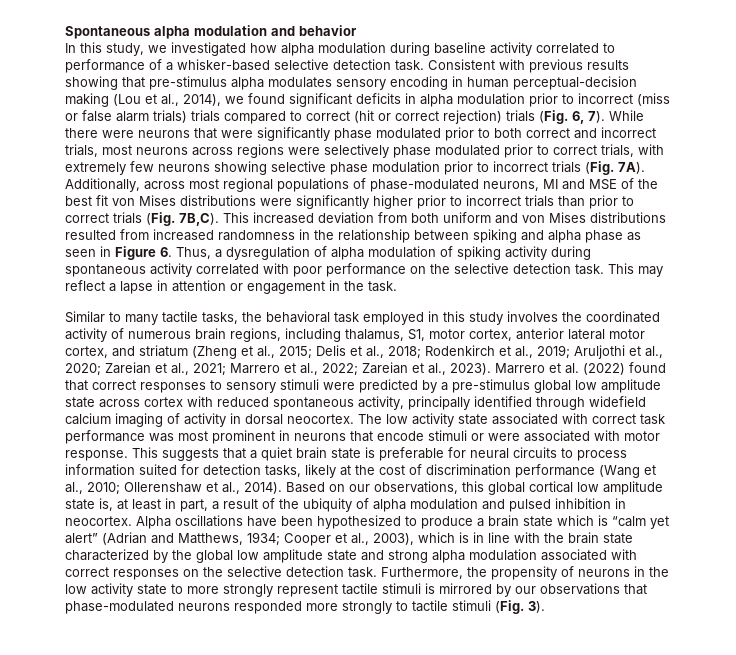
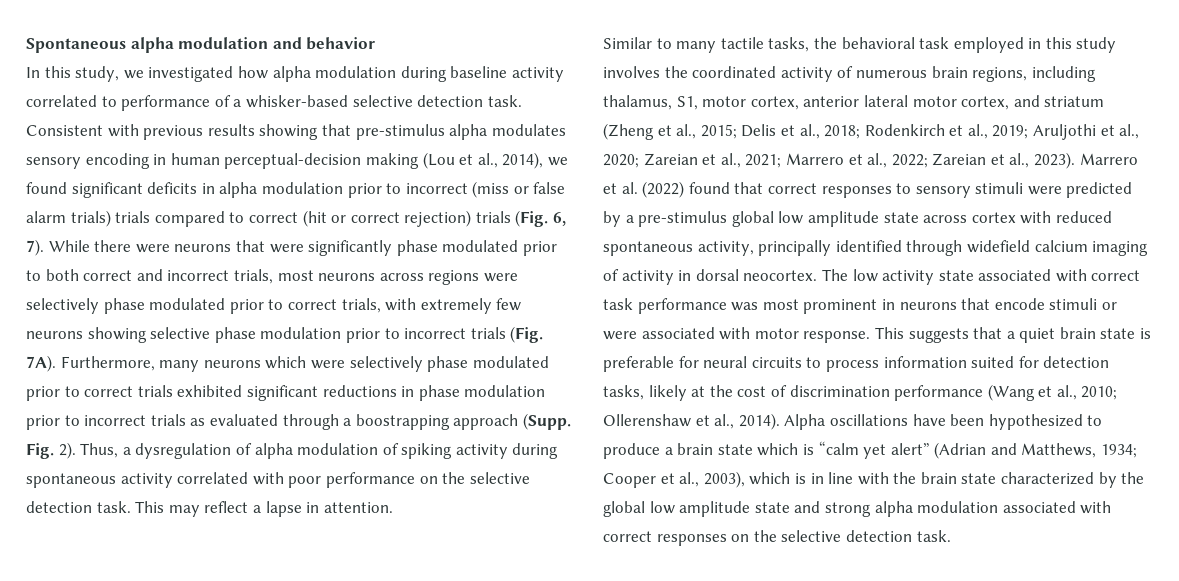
- Additionally, across most regional populations of phase-modulated neurons, MI and MSE of the best fit von Mises distributions were significantly higher prior to incorrect trials than prior to correct trials (Fig. 7B,C). This increased deviation from both uniform and von Mises distributions resulted from increased randomness in the relationship between spiking and alpha phase as seen in Figure 6. Thus, a dysregulation of alpha modulation of spiking activity during spontaneous activity correlated with poor performance on the selective detection task.
+ Furthermore, many neurons which were selectively phase modulated prior to correct trials exhibited significant reductions in phase modulation prior to incorrect trials as evaluated through a boostrapping approach (Supp. Fig. 2). Thus, a dysregulation of alpha modulation of spiking activity during spontaneous activity correlated with poor performance on the selective detection task.
- This may reflect a lapse in attention or engagement in the task.
+ This may reflect a lapse in attention.
- Based on our observations, this global cortical low amplitude state is, at least in part, a result of the ubiquity of alpha modulation and pulsed inhibition in neocortex.
- Furthermore, the propensity of neurons in the low activity state to more strongly represent tactile stimuli is mirrored by our observations that phase-modulated neurons responded more strongly to tactile stimuli (Fig. 3).

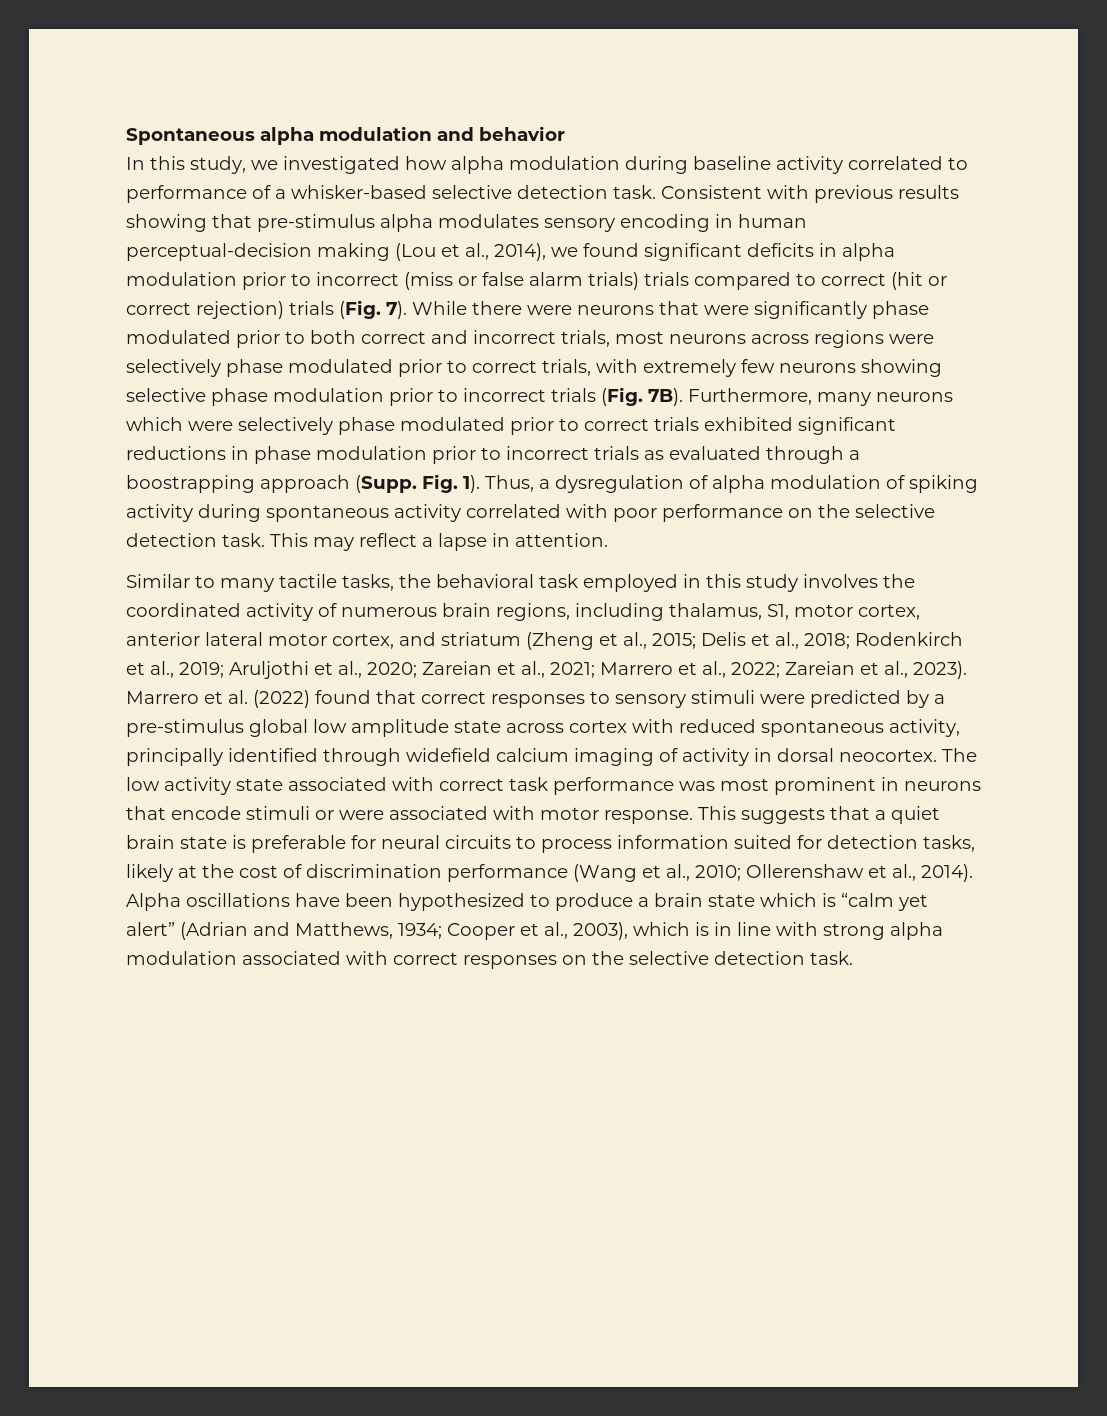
- Consistent with previous results showing that pre-stimulus alpha modulates sensory encoding in human perceptual-decision making (Lou et al., 2014), we found significant deficits in alpha modulation prior to incorrect (miss or false alarm trials) trials compared to correct (hit or correct rejection) trials (Fig. 6, 7).
+ Consistent with previous results showing that pre-stimulus alpha modulates sensory encoding in human perceptual-decision making (Lou et al., 2014), we found significant deficits in alpha modulation prior to incorrect (miss or false alarm trials) trials compared to correct (hit or correct rejection) trials (Fig. 7).
- While there were neurons that were significantly phase modulated prior to both correct and incorrect trials, most neurons across regions were selectively phase modulated prior to correct trials, with extremely few neurons showing selective phase modulation prior to incorrect trials (Fig. 7A).
+ While there were neurons that were significantly phase modulated prior to both correct and incorrect trials, most neurons across regions were selectively phase modulated prior to correct trials, with extremely few neurons showing selective phase modulation prior to incorrect trials (Fig. 7B).
- Fig. 2).
+ Fig. 1).
- Alpha oscillations have been hypothesized to produce a brain state which is “calm yet alert” (Adrian and Matthews, 1934; Cooper et al., 2003), which is in line with the brain state characterized by the global low amplitude state and strong alpha modulation associated with correct responses on the selective detection task.
+ Alpha oscillations have been hypothesized to produce a brain state which is “calm yet alert” (Adrian and Matthews, 1934; Cooper et al., 2003), which is in line with strong alpha modulation associated with correct responses on the selective detection task.

